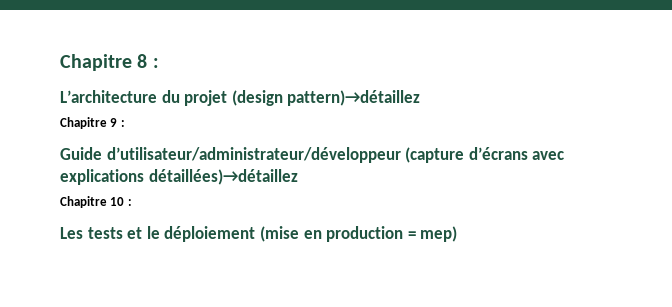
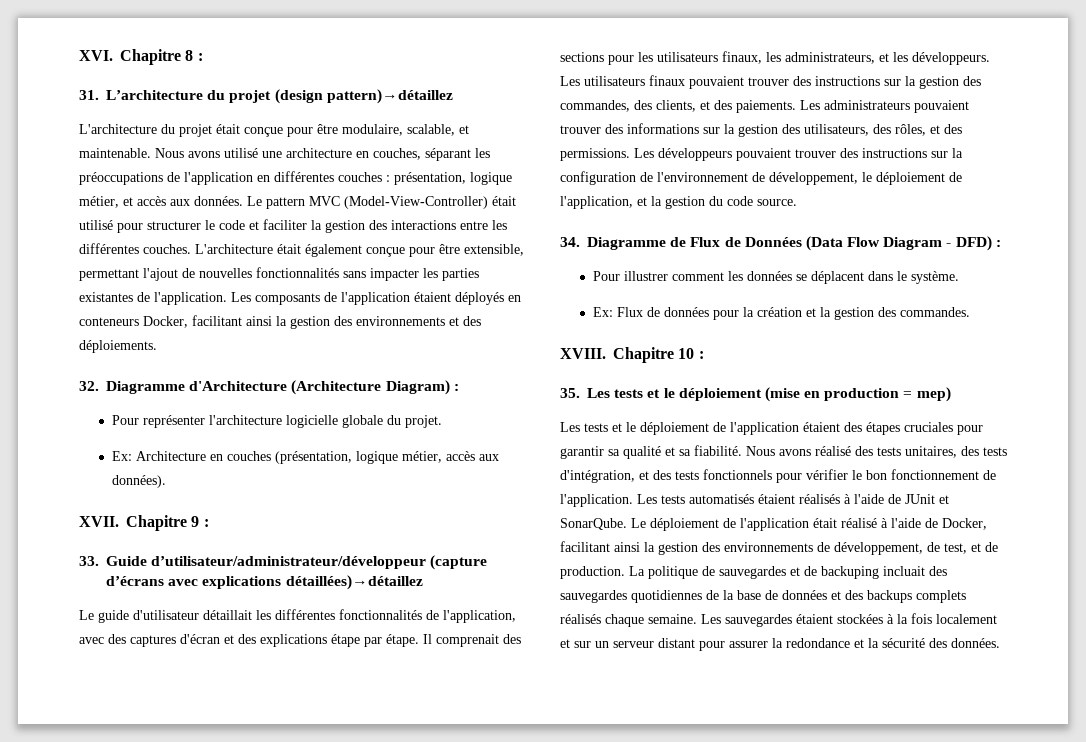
- Chapitre 8 :
+ XVI. Chapitre 8 :
- L’architecture du projet (design pattern)→détaillez
+ 31. L’architecture du projet (design pattern)→détaillez
+ L'architecture du projet était conçue pour être modulaire, scalable, et maintenable. Nous avons utilisé une architecture en couches, séparant les préoccupations de l'application en différentes couches : présentation, logique métier, et accès aux données. Le pattern MVC (Model-View-Controller) était utilisé pour structurer le code et faciliter la gestion des interactions entre les différentes couches. L'architecture était également conçue pour être extensible, permettant l'ajout de nouvelles fonctionnalités sans impacter les parties existantes de l'application. Les composants de l'application étaient déployés en conteneurs Docker, facilitant ainsi la gestion des environnements et des déploiements.
+ 32. Diagramme d'Architecture (Architecture Diagram) :
+ Pour représenter l'architecture logicielle globale du projet.
+ Ex: Architecture en couches (présentation, logique métier, accès aux données).
+ XVII.
- Guide d’utilisateur/administrateur/développeur (capture d’écrans avec explications détaillées)→détaillez
+ 33. Guide d’utilisateur/administrateur/développeur (capture d’écrans avec explications détaillées)→détaillez
+ Le guide d'utilisateur détaillait les différentes fonctionnalités de l'application, avec des captures d'écran et des explications étape par étape. Il comprenait des sections pour les utilisateurs finaux, les administrateurs, et les développeurs. Les utilisateurs finaux pouvaient trouver des instructions sur la gestion des commandes, des clients, et des paiements. Les administrateurs pouvaient trouver des informations sur la gestion des utilisateurs, des rôles, et des permissions. Les développeurs pouvaient trouver des instructions sur la configuration de l'environnement de développement, le déploiement de l'application, et la gestion du code source.
+ 34. Diagramme de Flux de Données (Data Flow Diagram - DFD) :
+ Pour illustrer comment les données se déplacent dans le système.
+ Ex: Flux de données pour la création et la gestion des commandes.
+ XVIII.
- Les tests et le déploiement (mise en production = mep)
+ 35. Les tests et le déploiement (mise en production = mep)
+ Les tests et le déploiement de l'application étaient des étapes cruciales pour garantir sa qualité et sa fiabilité. Nous avons réalisé des tests unitaires, des tests d'intégration, et des tests fonctionnels pour vérifier le bon fonctionnement de l'application. Les tests automatisés étaient réalisés à l'aide de JUnit et SonarQube. Le déploiement de l'application était réalisé à l'aide de Docker, facilitant ainsi la gestion des environnements de développement, de test, et de production. La politique de sauvegardes et de backuping incluait des sauvegardes quotidiennes de la base de données et des backups complets réalisés chaque semaine. Les sauvegardes étaient stockées à la fois localement et sur un serveur distant pour assurer la redondance et la sécurité des données.

